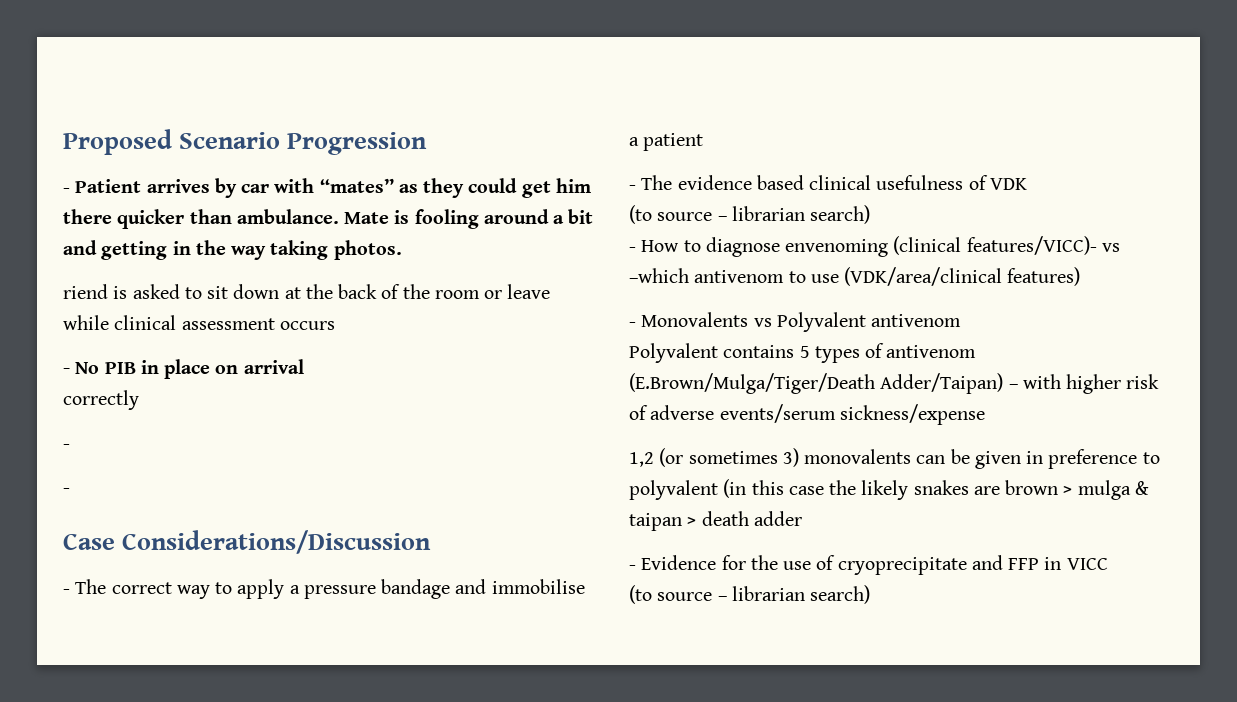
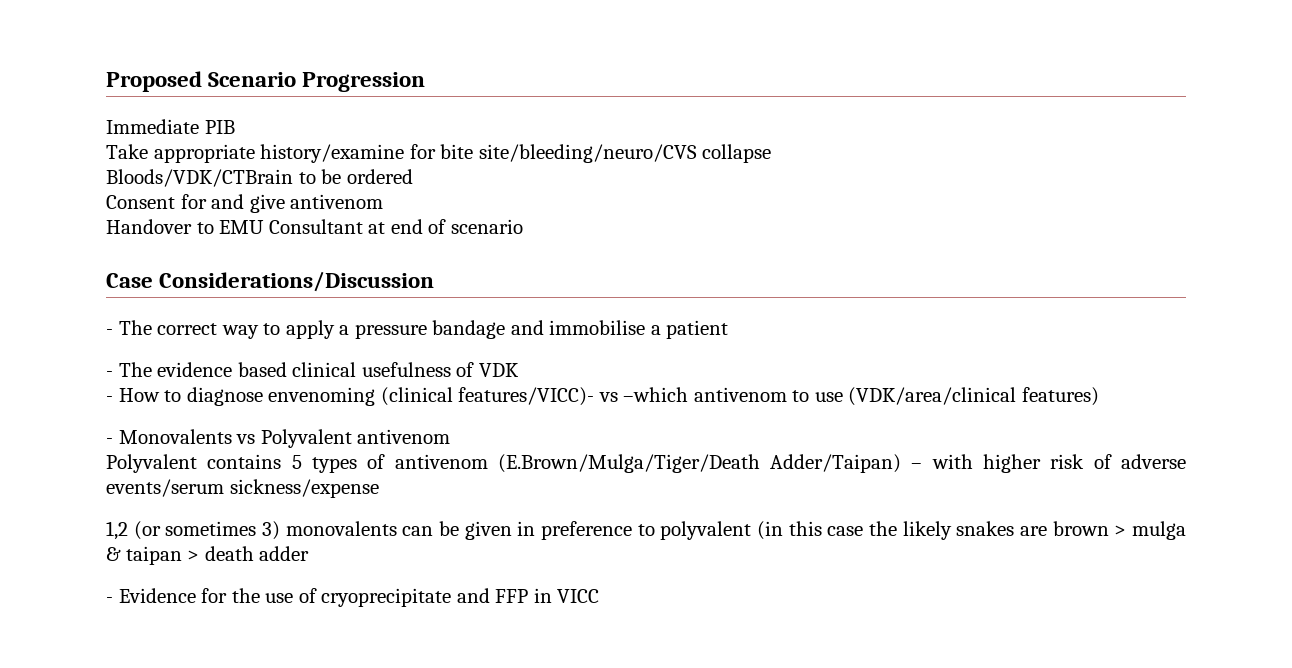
- - Patient arrives by car with “mates” as they could get him there quicker than ambulance. Mate is fooling around a bit and getting in the way taking photos.
- riend is asked to sit down at the back of the room or leave while clinical assessment occurs
- - No PIB in place on arrival
- correctly
- -
- -
+ Immediate PIB
+ Take appropriate history/examine for bite site/bleeding/neuro/CVS collapse
+ Bloods/VDK/CTBrain to be ordered
+ Consent for and give antivenom
+ Handover to EMU Consultant at end of scenario
  - The evidence based clinical usefulness of VDK
- (to source – librarian search)
  - Evidence for the use of cryoprecipitate and FFP in VICC
- (to source – librarian search)

